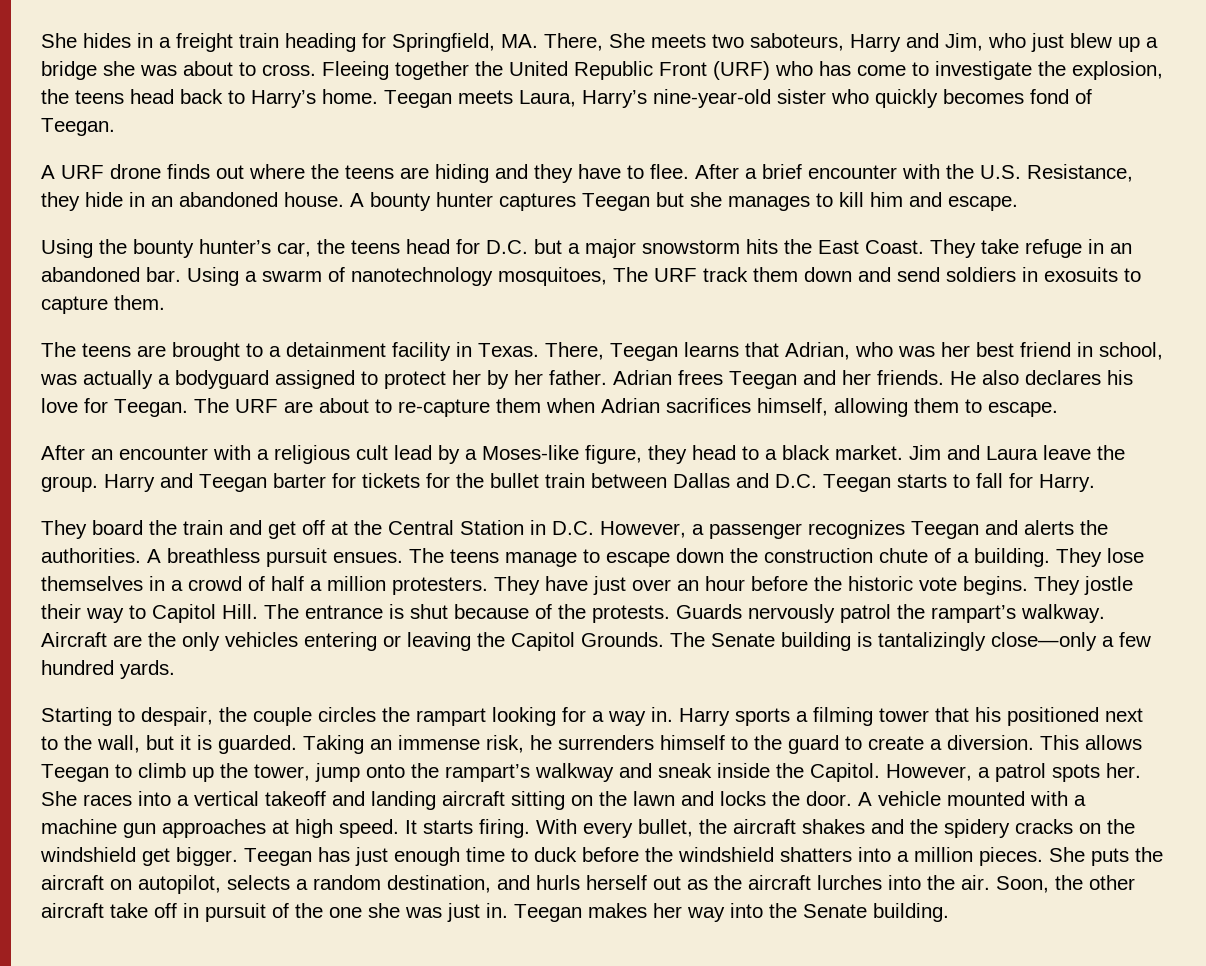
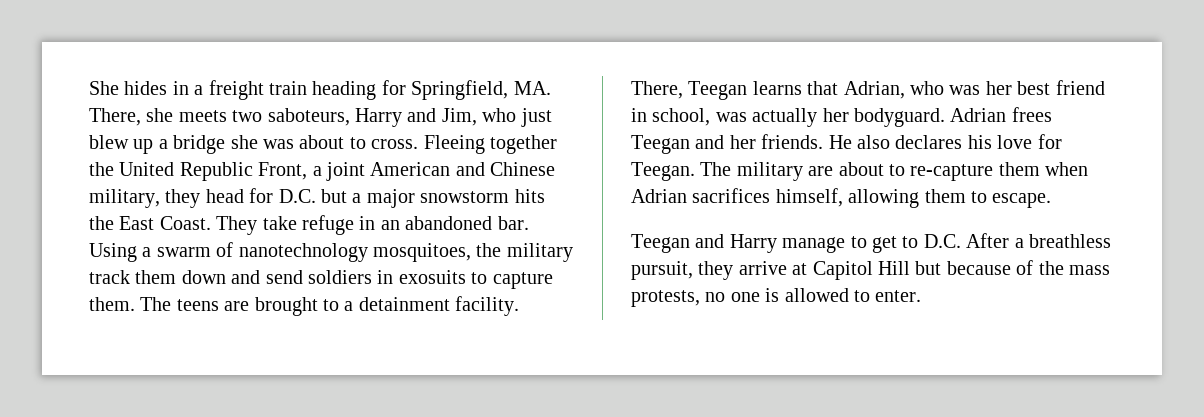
- She hides in a freight train heading for Springfield, MA. There, She meets two saboteurs, Harry and Jim, who just blew up a bridge she was about to cross.
+ She hides in a freight train heading for Springfield, MA. There, she meets two saboteurs, Harry and Jim, who just blew up a bridge she was about to cross.
- Fleeing together the United Republic Front (URF) who has come to investigate the explosion, the teens head back to Harry’s home. Teegan meets Laura, Harry’s nine-year-old sister who quickly becomes fond of Teegan.
- A URF drone finds out where the teens are hiding and they have to flee. After a brief encounter with the U.S. Resistance, they hide in an abandoned house. A bounty hunter captures Teegan but she manages to kill him and escape.
- Using the bounty hunter’s car, the teens head for D.C. but a major snowstorm hits the East Coast.
+ Fleeing together the United Republic Front, a joint American and Chinese military, they head for D.C. but a major snowstorm hits the East Coast.
- Using a swarm of nanotechnology mosquitoes, The URF track them down and send soldiers in exosuits to capture them.
- The teens are brought to a detainment facility in Texas.
+ Using a swarm of nanotechnology mosquitoes, the military track them down and send soldiers in exosuits to capture them. The teens are brought to a detainment facility.
- There, Teegan learns that Adrian, who was her best friend in school, was actually a bodyguard assigned to protect her by her father.
+ There, Teegan learns that Adrian, who was her best friend in school, was actually her bodyguard.
- The URF are about to re-capture them when Adrian sacrifices himself, allowing them to escape.
+ The military are about to re-capture them when Adrian sacrifices himself, allowing them to escape.
- After an encounter with a religious cult lead by a Moses-like figure, they head to a black market. Jim and Laura leave the group. Harry and Teegan barter for tickets for the bullet train between Dallas and D.C. Teegan starts to fall for Harry.
- They board the train and get off at the Central Station in D.C. However, a passenger recognizes Teegan and alerts the authorities. A breathless pursuit ensues. The teens manage to escape down the construction chute of a building. They lose themselves in a crowd of half a million protesters. They have just over an hour before the historic vote begins. They jostle their way to Capitol Hill. The entrance is shut because of the protests. Guards nervously patrol the rampart’s walkway. Aircraft are the only vehicles entering or leaving the Capitol Grounds. The Senate building is tantalizingly close—only a few hundred yards.
- Starting to despair, the couple circles the rampart looking for a way in. Harry sports a filming tower that his positioned next to the wall, but it is guarded. Taking an immense risk, he surrenders himself to the guard to create a diversion. This allows Teegan to climb up the tower, jump onto the rampart’s walkway and sneak inside the Capitol. However, a patrol spots her. She races into a vertical takeoff and landing aircraft sitting on the lawn and locks the door. A vehicle mounted with a machine gun approaches at high speed. It starts firing. With every bullet, the aircraft shakes and the spidery cracks on the windshield get bigger. Teegan has just enough time to duck before the windshield shatters into a million pieces. She puts the aircraft on autopilot, selects a random destination, and hurls herself out as the aircraft lurches into the air. Soon, the other aircraft take off in pursuit of the one she was just in. Teegan makes her way into the Senate building.
+ Teegan and Harry manage to get to D.C. After a breathless pursuit, they arrive at Capitol Hill but because of the mass protests, no one is allowed to enter.

